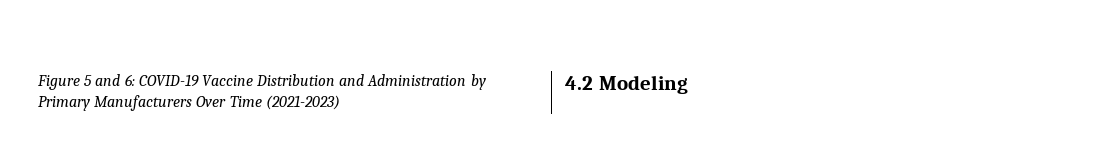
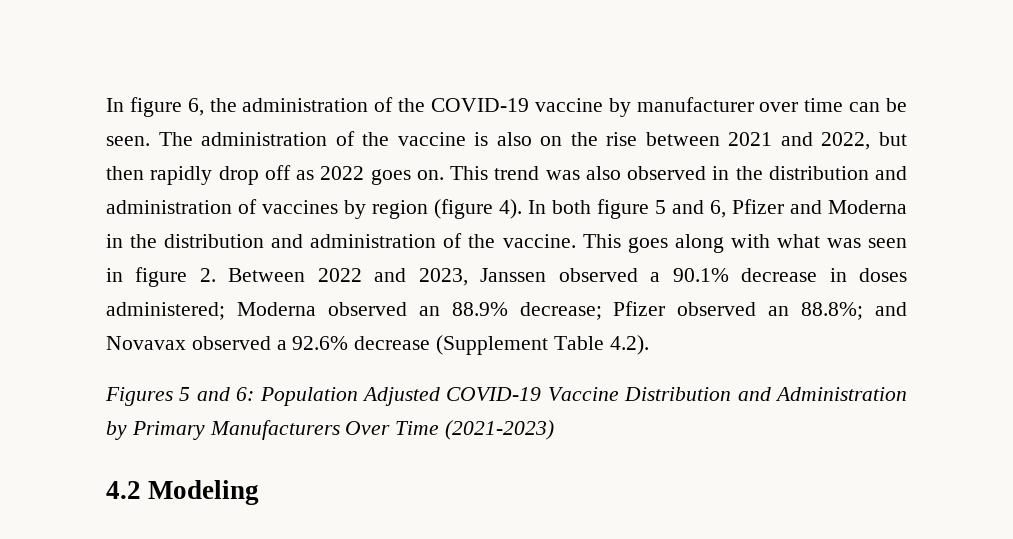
- Figure 5 and 6: COVID-19 Vaccine Distribution and Administration by Primary Manufacturers Over Time (2021-2023)
+ In figure 6, the administration of the COVID-19 vaccine by manufacturer over time can be seen. The administration of the vaccine is also on the rise between 2021 and 2022, but then rapidly drop off as 2022 goes on. This trend was also observed in the distribution and administration of vaccines by region (figure 4). In both figure 5 and 6, Pfizer and Moderna in the distribution and administration of the vaccine. This goes along with what was seen in figure 2. Between 2022 and 2023, Janssen observed a 90.1% decrease in doses administered; Moderna observed an 88.9% decrease; Pfizer observed an 88.8%; and Novavax observed a 92.6% decrease (Supplement Table 4.2).
+ Figures 5 and 6: Population Adjusted COVID-19 Vaccine Distribution and Administration by Primary Manufacturers Over Time (2021-2023)

